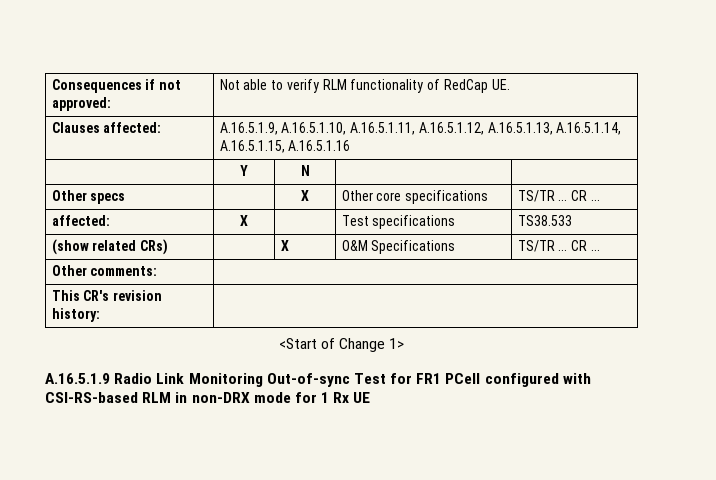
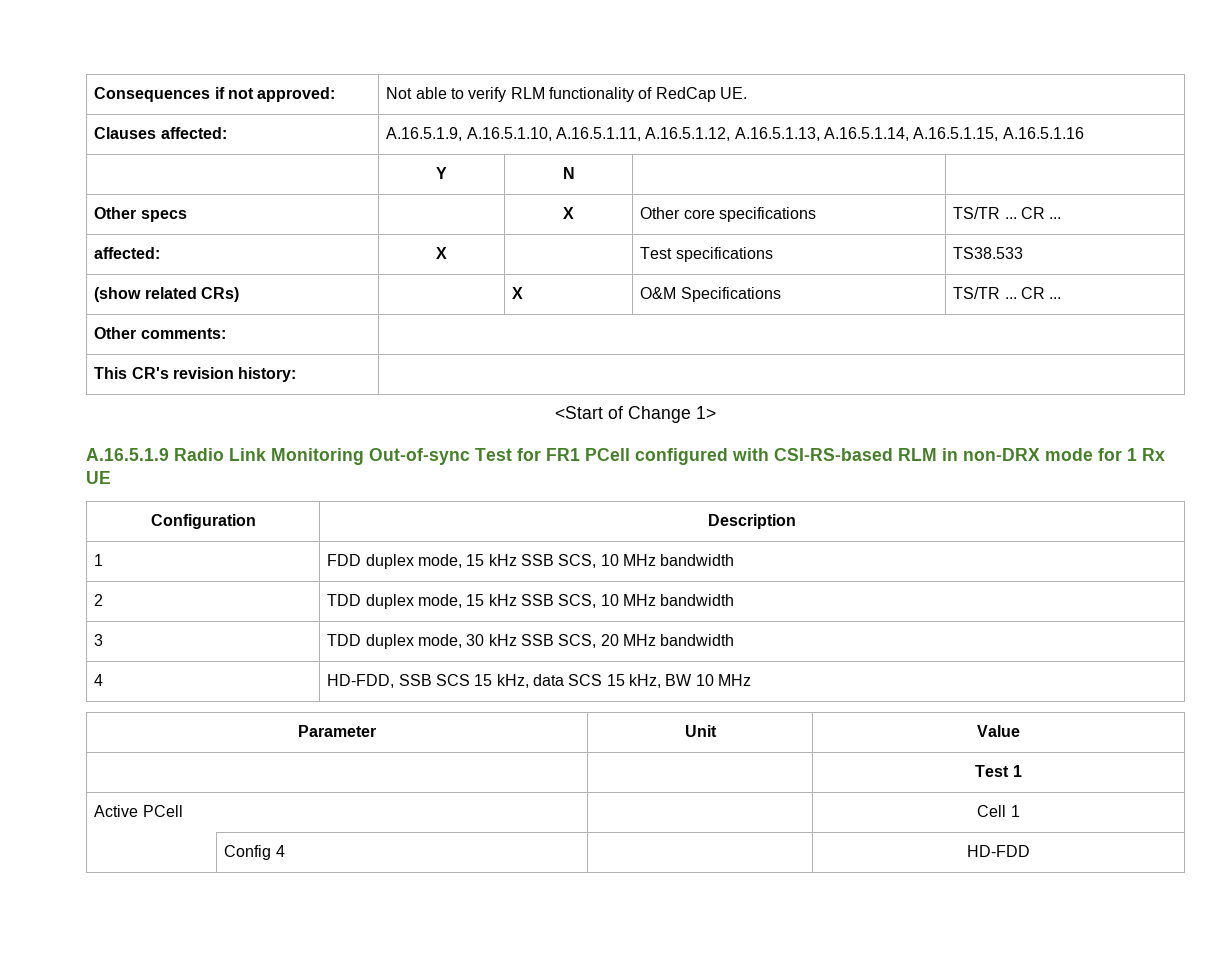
+ Configuration | Description
+ 1 | FDD duplex mode, 15 kHz SSB SCS, 10 MHz bandwidth
+ 2 | TDD duplex mode, 15 kHz SSB SCS, 10 MHz bandwidth
+ 3 | TDD duplex mode, 30 kHz SSB SCS, 20 MHz bandwidth
+ 4 | HD-FDD, SSB SCS 15 kHz, data SCS 15 kHz, BW 10 MHz
+ Parameter | Unit | Value
+ | | Test 1
+ Active PCell | | Cell 1
+ | Config 4 | | HD-FDD

